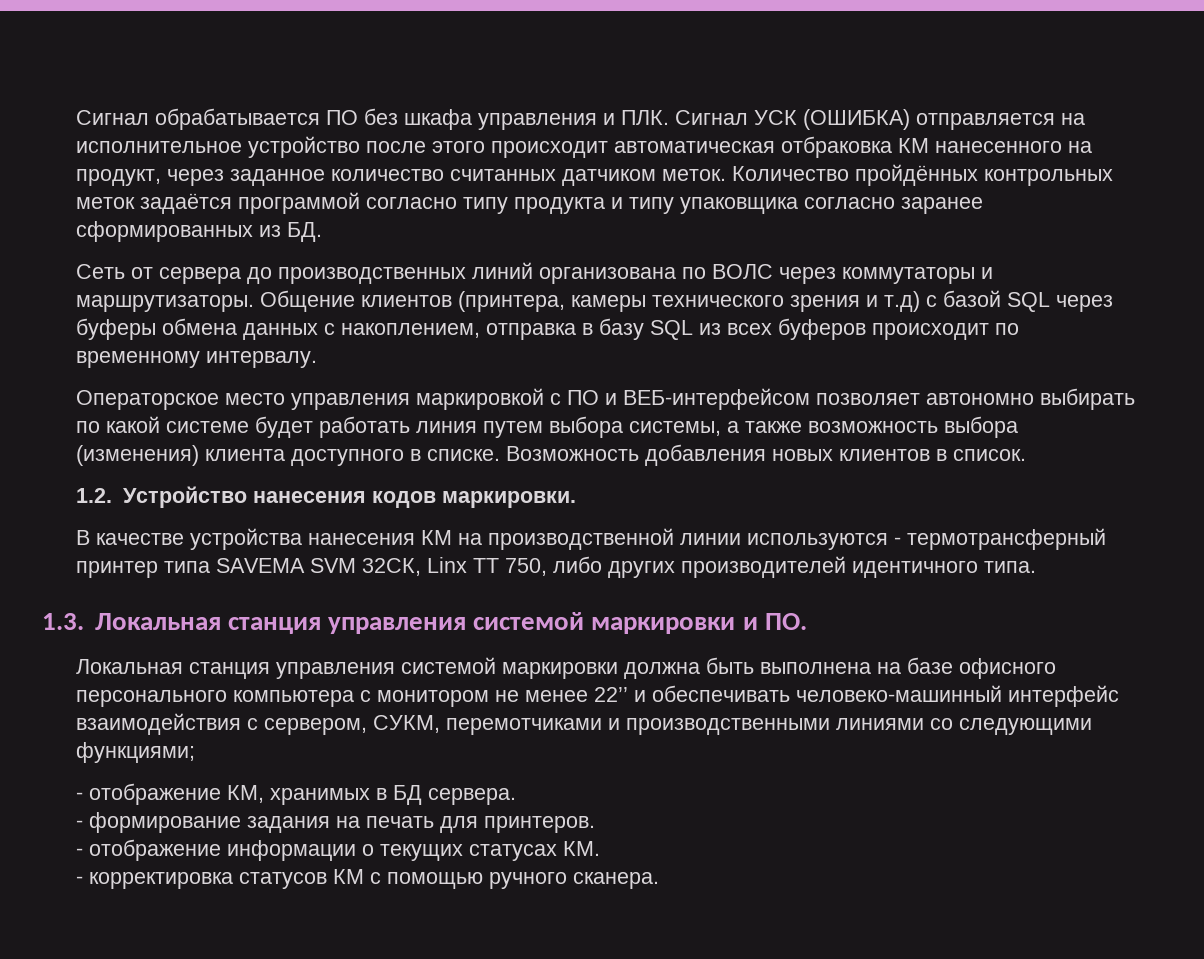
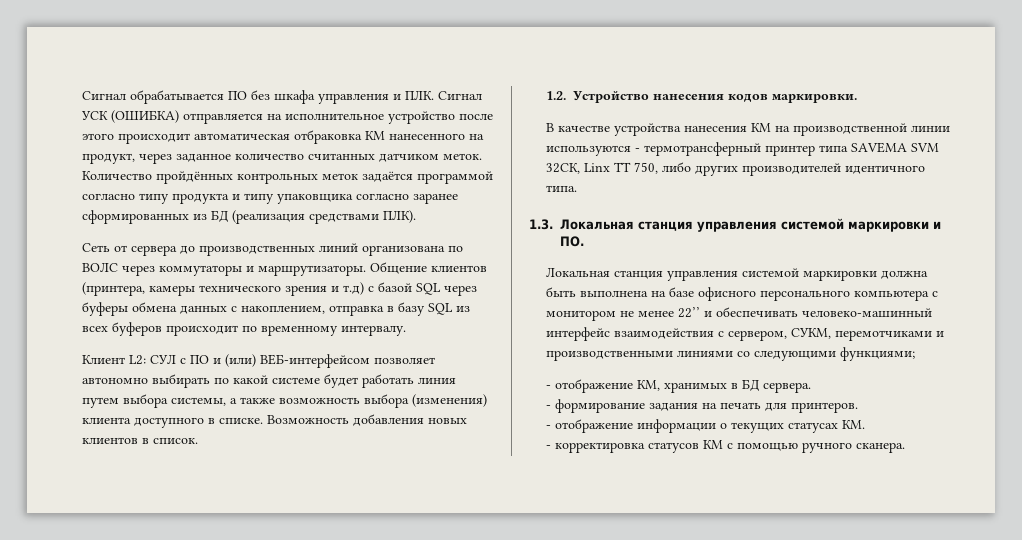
- Количество пройдённых контрольных меток задаётся программой согласно типу продукта и типу упаковщика согласно заранее сформированных из БД.
+ Количество пройдённых контрольных меток задаётся программой согласно типу продукта и типу упаковщика согласно заранее сформированных из БД (реализация средствами ПЛК).
- Операторское место управления маркировкой с ПО и ВЕБ-интерфейсом позволяет автономно выбирать по какой системе будет работать линия путем выбора системы, а также возможность выбора (изменения) клиента доступного в списке.
+ Клиент L2: СУЛ с ПО и (или) ВЕБ-интерфейсом позволяет автономно выбирать по какой системе будет работать линия путем выбора системы, а также возможность выбора (изменения) клиента доступного в списке.

